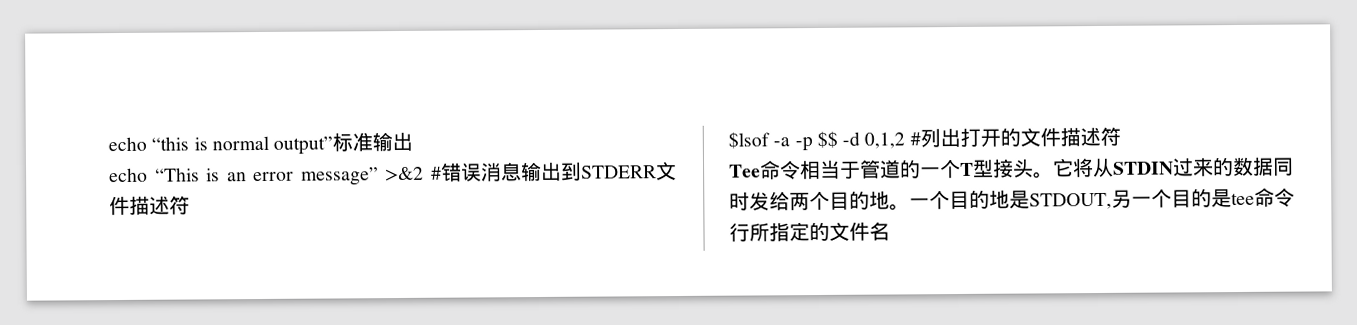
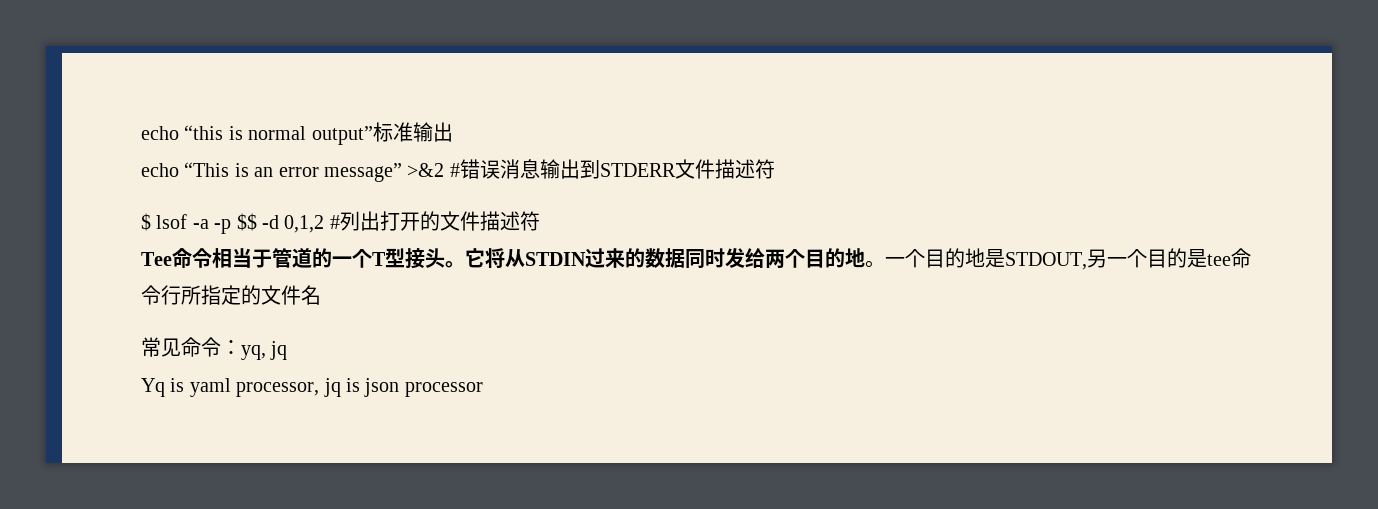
- $lsof -a -p $$ -d 0,1,2 #列出打开的文件描述符
+ $ lsof -a -p $$ -d 0,1,2 #列出打开的文件描述符
+ 常见命令：yq, jq
+ Yq is yaml processor, jq is json processor

